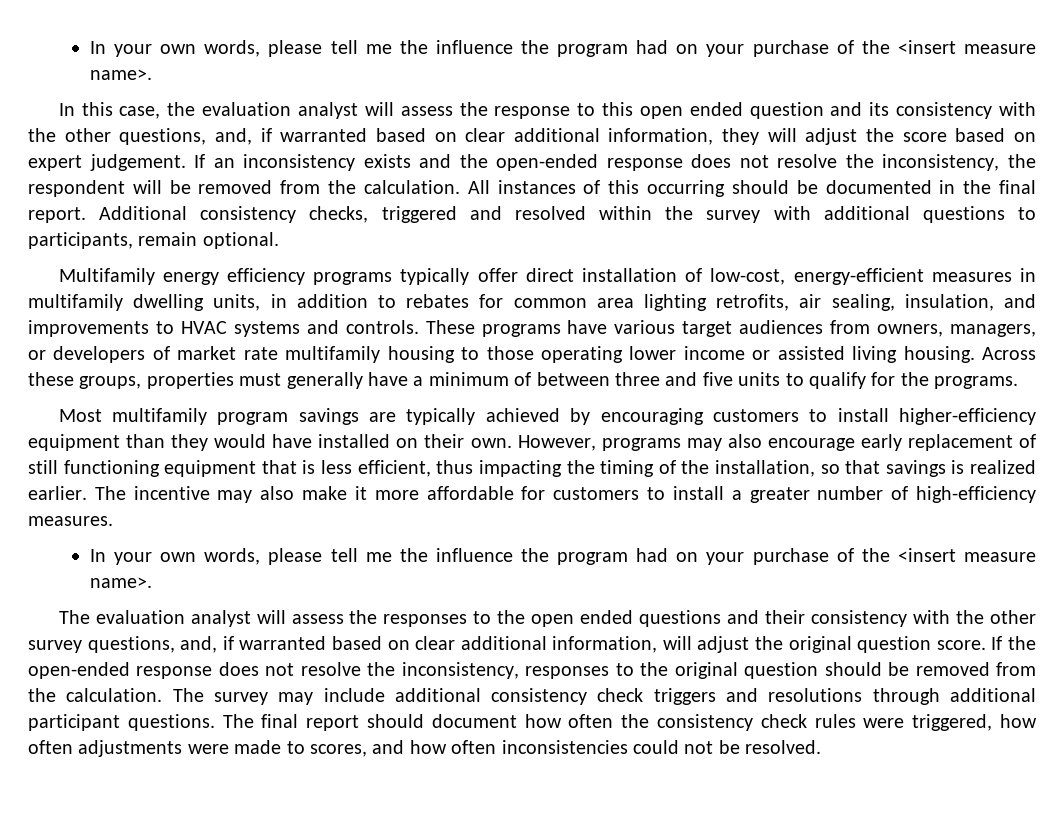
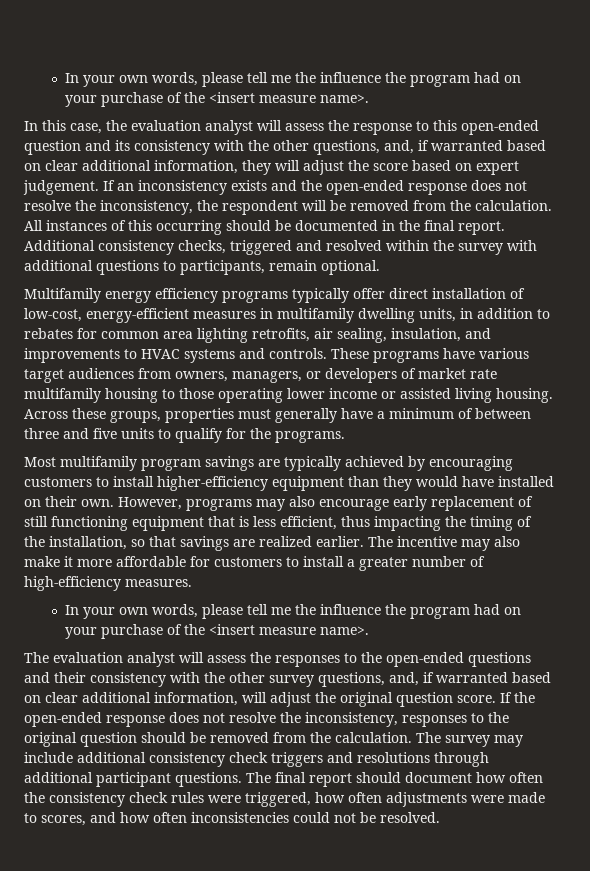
- In this case, the evaluation analyst will assess the response to this open ended question and its consistency with the other questions, and, if warranted based on clear additional information, they will adjust the score based on expert judgement.
+ In this case, the evaluation analyst will assess the response to this open-ended question and its consistency with the other questions, and, if warranted based on clear additional information, they will adjust the score based on expert judgement.
- However, programs may also encourage early replacement of still functioning equipment that is less efficient, thus impacting the timing of the installation, so that savings is realized earlier.
+ However, programs may also encourage early replacement of still functioning equipment that is less efficient, thus impacting the timing of the installation, so that savings are realized earlier.
- The evaluation analyst will assess the responses to the open ended questions and their consistency with the other survey questions, and, if warranted based on clear additional information, will adjust the original question score.
+ The evaluation analyst will assess the responses to the open-ended questions and their consistency with the other survey questions, and, if warranted based on clear additional information, will adjust the original question score.

